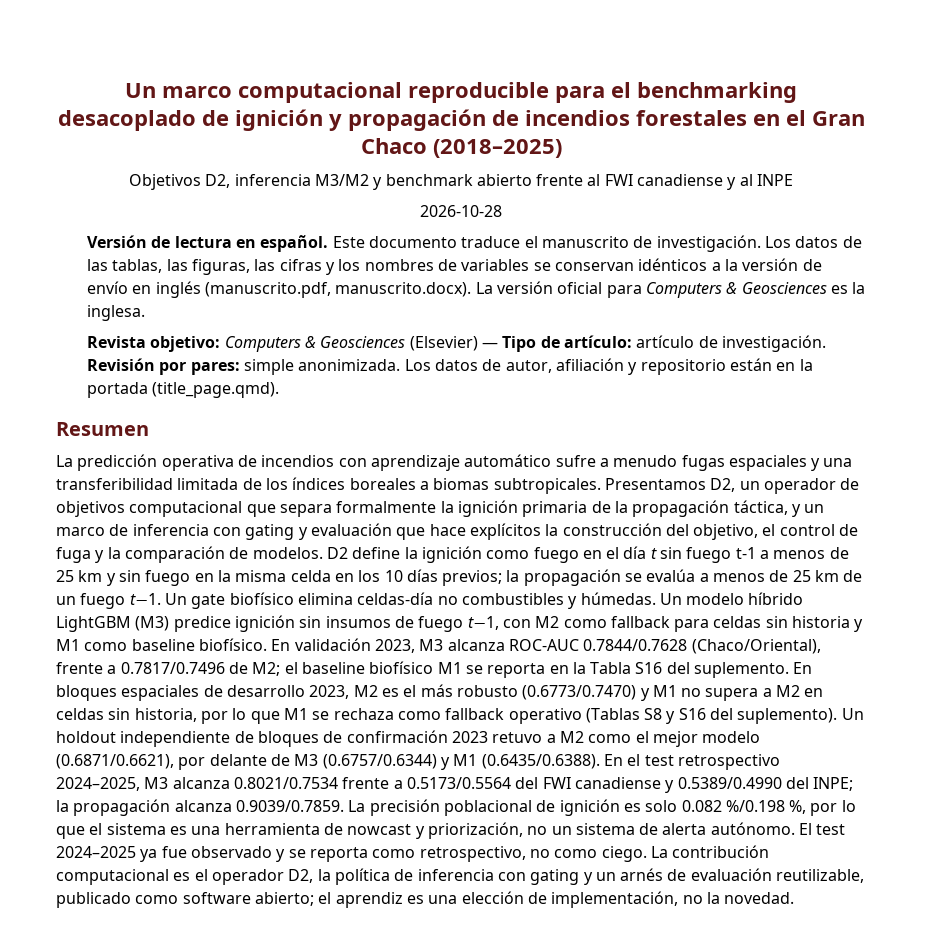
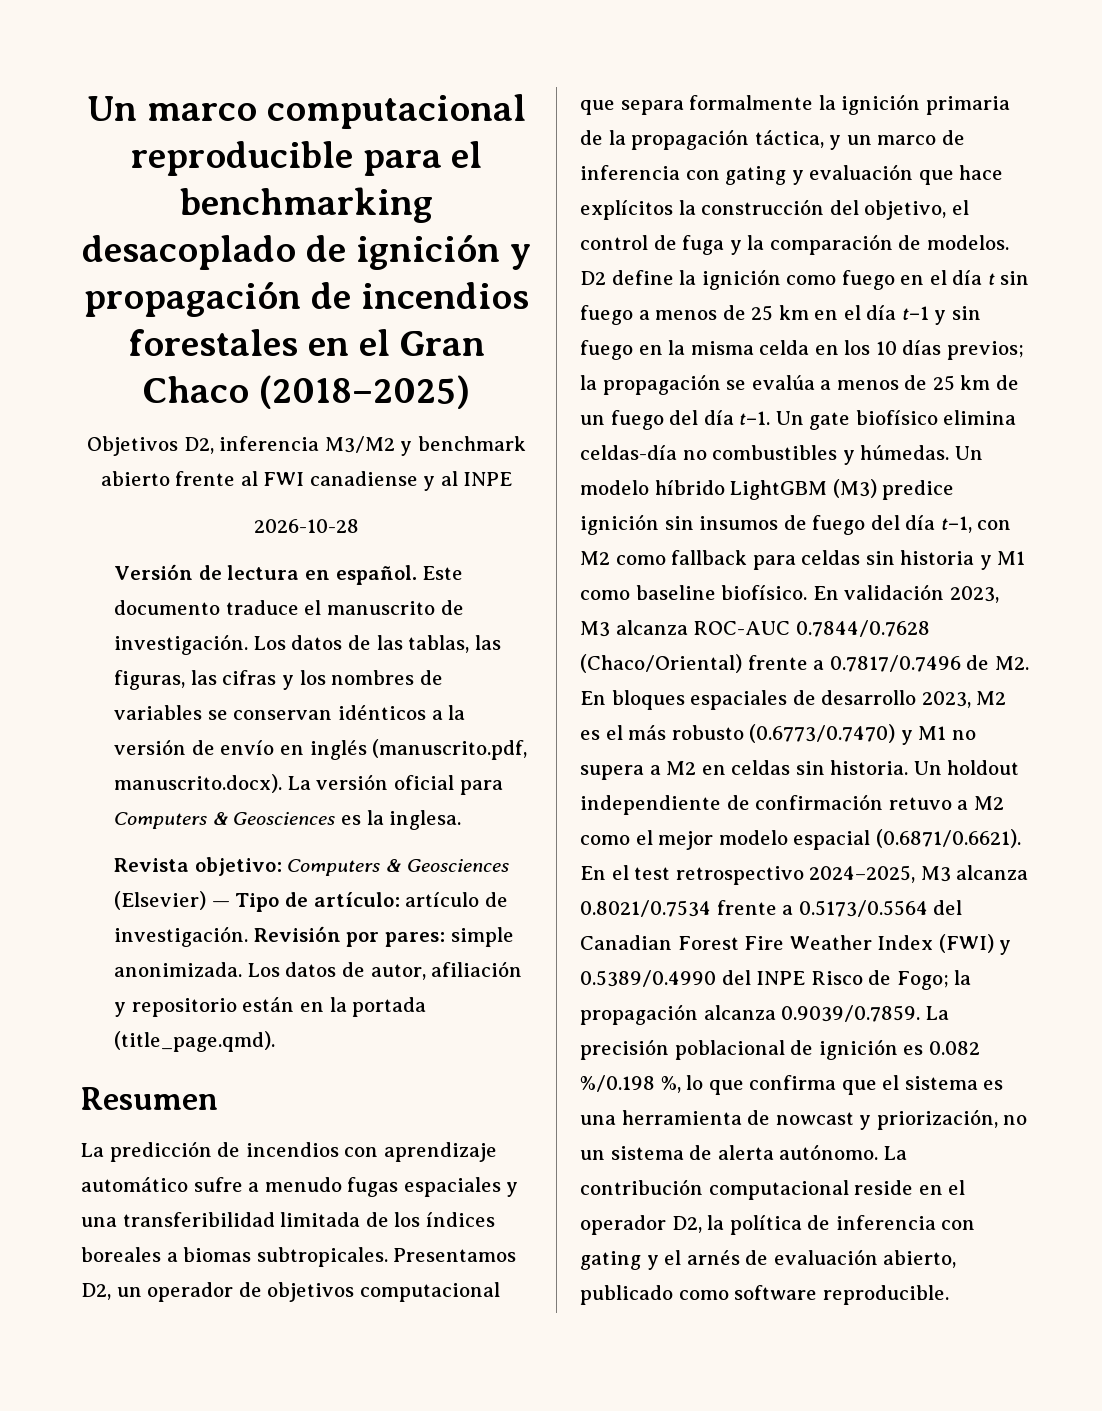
- La predicción operativa de incendios con aprendizaje automático sufre a menudo fugas espaciales y una transferibilidad limitada de los índices boreales a biomas subtropicales.
+ La predicción de incendios con aprendizaje automático sufre a menudo fugas espaciales y una transferibilidad limitada de los índices boreales a biomas subtropicales.
- D2 define la ignición como fuego en el día t sin fuego t-1 a menos de 25 km y sin fuego en la misma celda en los 10 días previos; la propagación se evalúa a menos de 25 km de un fuego t−1.
+ D2 define la ignición como fuego en el día t sin fuego a menos de 25 km en el día t−1 y sin fuego en la misma celda en los 10 días previos; la propagación se evalúa a menos de 25 km de un fuego del día t−1.
- Un modelo híbrido LightGBM (M3) predice ignición sin insumos de fuego t−1, con M2 como fallback para celdas sin historia y M1 como baseline biofísico.
+ Un modelo híbrido LightGBM (M3) predice ignición sin insumos de fuego del día t−1, con M2 como fallback para celdas sin historia y M1 como baseline biofísico.
- En validación 2023, M3 alcanza ROC-AUC 0.7844/0.7628 (Chaco/Oriental), frente a 0.7817/0.7496 de M2; el baseline biofísico M1 se reporta en la Tabla S16 del suplemento. En bloques espaciales de desarrollo 2023, M2 es el más robusto (0.6773/0.7470) y M1 no supera a M2 en celdas sin historia, por lo que M1 se rechaza como fallback operativo (Tablas S8 y S16 del suplemento). Un holdout independiente de bloques de confirmación 2023 retuvo a M2 como el mejor modelo (0.6871/0.6621), por delante de M3 (0.6757/0.6344) y M1 (0.6435/0.6388). En el test retrospectivo 2024–2025, M3 alcanza 0.8021/0.7534 frente a 0.5173/0.5564 del FWI canadiense y 0.5389/0.4990 del INPE;
+ En validación 2023, M3 alcanza ROC-AUC 0.7844/0.7628 (Chaco/Oriental) frente a 0.7817/0.7496 de M2. En bloques espaciales de desarrollo 2023, M2 es el más robusto (0.6773/0.7470) y M1 no supera a M2 en celdas sin historia. Un holdout independiente de confirmación retuvo a M2 como el mejor modelo espacial (0.6871/0.6621). En el test retrospectivo 2024–2025, M3 alcanza 0.8021/0.7534 frente a 0.5173/0.5564 del Canadian Forest Fire Weather Index (FWI) y 0.5389/0.4990 del INPE Risco de Fogo;
- la propagación alcanza 0.9039/0.7859. La precisión poblacional de ignición es solo 0.082 %/0.198 %, por lo que el sistema es una herramienta de nowcast y priorización, no un sistema de alerta autónomo.
+ la propagación alcanza 0.9039/0.7859. La precisión poblacional de ignición es 0.082 %/0.198 %, lo que confirma que el sistema es una herramienta de nowcast y priorización, no un sistema de alerta autónomo.
- El test 2024–2025 ya fue observado y se reporta como retrospectivo, no como ciego.
- La contribución computacional es el operador D2, la política de inferencia con gating y un arnés de evaluación reutilizable, publicado como software abierto; el aprendiz es una elección de implementación, no la novedad.
+ La contribución computacional reside en el operador D2, la política de inferencia con gating y el arnés de evaluación abierto, publicado como software reproducible.

